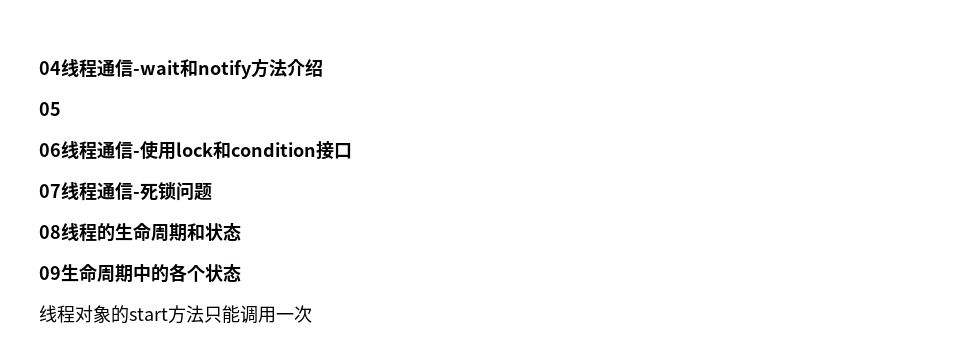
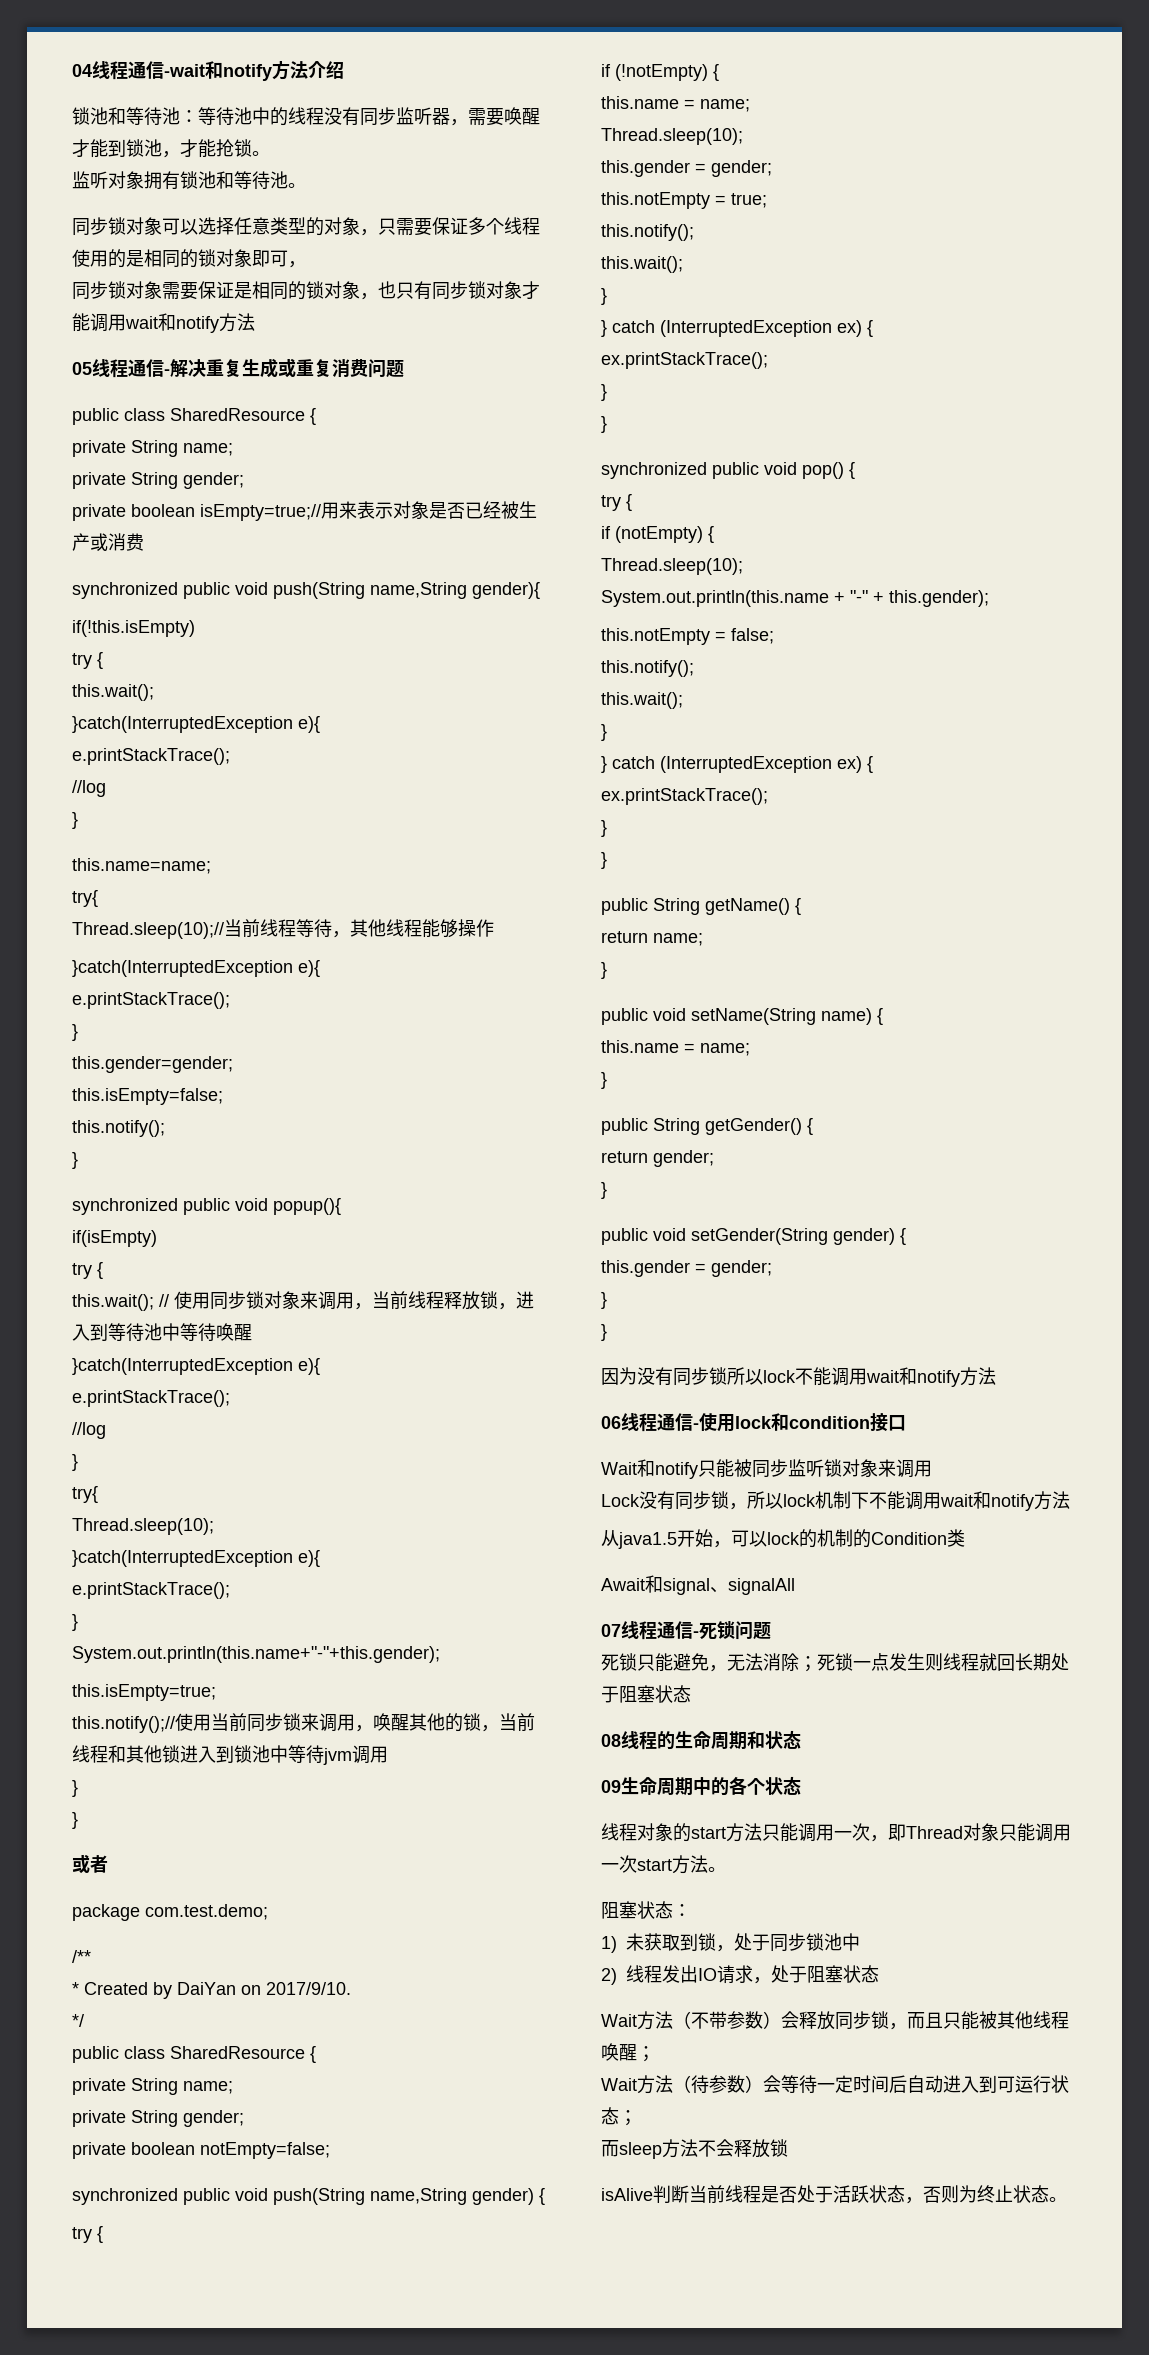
- 05
+ 锁池和等待池：等待池中的线程没有同步监听器，需要唤醒才能到锁池，才能抢锁。
+ 监听对象拥有锁池和等待池。
+ 同步锁对象可以选择任意类型的对象，只需要保证多个线程使用的是相同的锁对象即可，
+ 同步锁对象需要保证是相同的锁对象，也只有同步锁对象才能调用wait和notify方法
+ 05线程通信-解决重复生成或重复消费问题
+ public class SharedResource {
+ private String name;
+ private String gender;
+ private boolean isEmpty=true;//用来表示对象是否已经被生产或消费
+ synchronized public void push(String name,String gender){
+ if(!this.isEmpty)
+ try {
+ this.wait();
+ }catch(InterruptedException e){
+ e.printStackTrace();
+ //log
+ }
+ this.name=name;
+ try{
+ Thread.sleep(10);//当前线程等待，其他线程能够操作
+ }catch(InterruptedException e){
+ e.printStackTrace();
+ }
+ this.gender=gender;
+ this.isEmpty=false;
+ this.notify();
+ }
+ synchronized public void popup(){
+ if(isEmpty)
+ try {
+ this.wait(); // 使用同步锁对象来调用，当前线程释放锁，进入到等待池中等待唤醒
+ }catch(InterruptedException e){
+ e.printStackTrace();
+ //log
+ }
+ try{
+ Thread.sleep(10);
+ }catch(InterruptedException e){
+ e.printStackTrace();
+ }
+ System.out.println(this.name+"-"+this.gender);
+ this.isEmpty=true;
+ this.notify();//使用当前同步锁来调用，唤醒其他的锁，当前线程和其他锁进入到锁池中等待jvm调用
+ }
+ }
+ 或者
+ package com.test.demo;
+ /**
+ * Created by DaiYan on 2017/9/10.
+ */
+ public class SharedResource {
+ private String name;
+ private String gender;
+ private boolean notEmpty=false;
+ synchronized public void push(String name,String gender) {
+ try {
+ if (!notEmpty) {
+ this.name = name;
+ Thread.sleep(10);
+ this.gender = gender;
+ this.notEmpty = true;
+ this.notify();
+ this.wait();
+ }
+ } catch (InterruptedException ex) {
+ ex.printStackTrace();
+ }
+ }
+ synchronized public void pop() {
+ try {
+ if (notEmpty) {
+ Thread.sleep(10);
+ System.out.println(this.name + "-" + this.gender);
+ this.notEmpty = false;
+ this.notify();
+ this.wait();
+ }
+ } catch (InterruptedException ex) {
+ ex.printStackTrace();
+ }
+ }
+ public String getName() {
+ return name;
+ }
+ public void setName(String name) {
+ this.name = name;
+ }
+ public String getGender() {
+ return gender;
+ }
+ public void setGender(String gender) {
+ this.gender = gender;
+ }
+ }
+ 因为没有同步锁所以lock不能调用wait和notify方法
+ Wait和notify只能被同步监听锁对象来调用
+ Lock没有同步锁，所以lock机制下不能调用wait和notify方法
+ 从java1.5开始，可以lock的机制的Condition类
+ Await和signal、signalAll
+ 死锁只能避免，无法消除；死锁一点发生则线程就回长期处于阻塞状态
- 线程对象的start方法只能调用一次
+ 线程对象的start方法只能调用一次，即Thread对象只能调用一次start方法。
+ 阻塞状态：
+ 1)未获取到锁，处于同步锁池中
+ 2)线程发出IO请求，处于阻塞状态
+ Wait方法（不带参数）会释放同步锁，而且只能被其他线程唤醒；
+ Wait方法（待参数）会等待一定时间后自动进入到可运行状态；
+ 而sleep方法不会释放锁
+ isAlive判断当前线程是否处于活跃状态，否则为终止状态。

